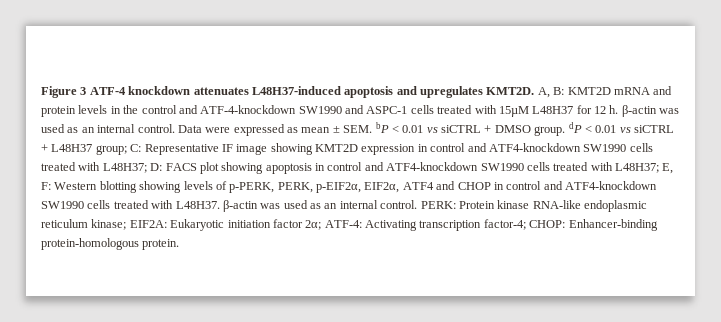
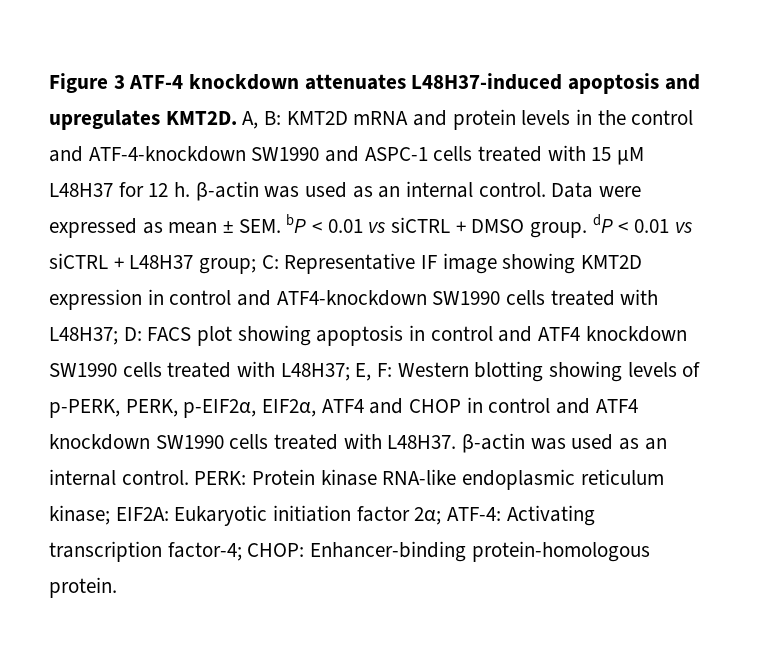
- A, B: KMT2D mRNA and protein levels in the control and ATF-4-knockdown SW1990 and ASPC-1 cells treated with 15µM L48H37 for 12 h. β-actin was used as an internal control.
+ A, B: KMT2D mRNA and protein levels in the control and ATF-4-knockdown SW1990 and ASPC-1 cells treated with 15 µM L48H37 for 12 h. β-actin was used as an internal control.
- FACS plot showing apoptosis in control and ATF4-knockdown SW1990 cells treated with L48H37;
+ FACS plot showing apoptosis in control and ATF4 knockdown SW1990 cells treated with L48H37;
- Western blotting showing levels of p-PERK, PERK, p-EIF2α, EIF2α, ATF4 and CHOP in control and ATF4-knockdown SW1990 cells treated with L48H37. β-actin was used as an internal control.
+ Western blotting showing levels of p-PERK, PERK, p-EIF2α, EIF2α, ATF4 and CHOP in control and ATF4 knockdown SW1990 cells treated with L48H37. β-actin was used as an internal control.

